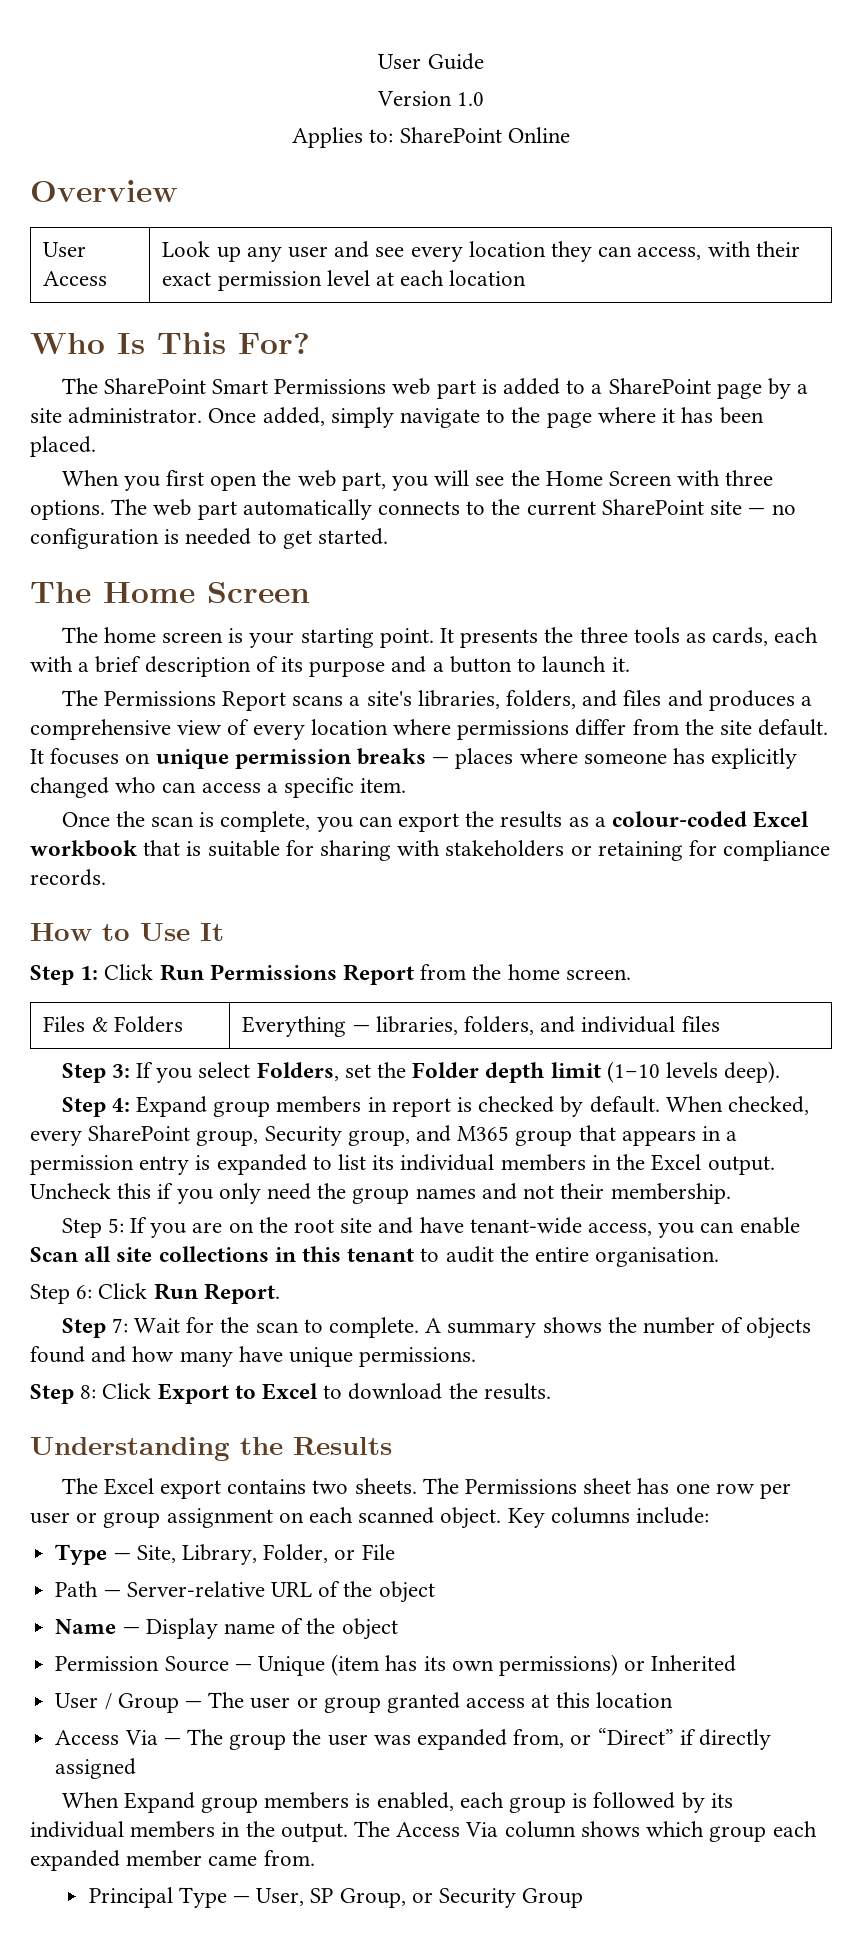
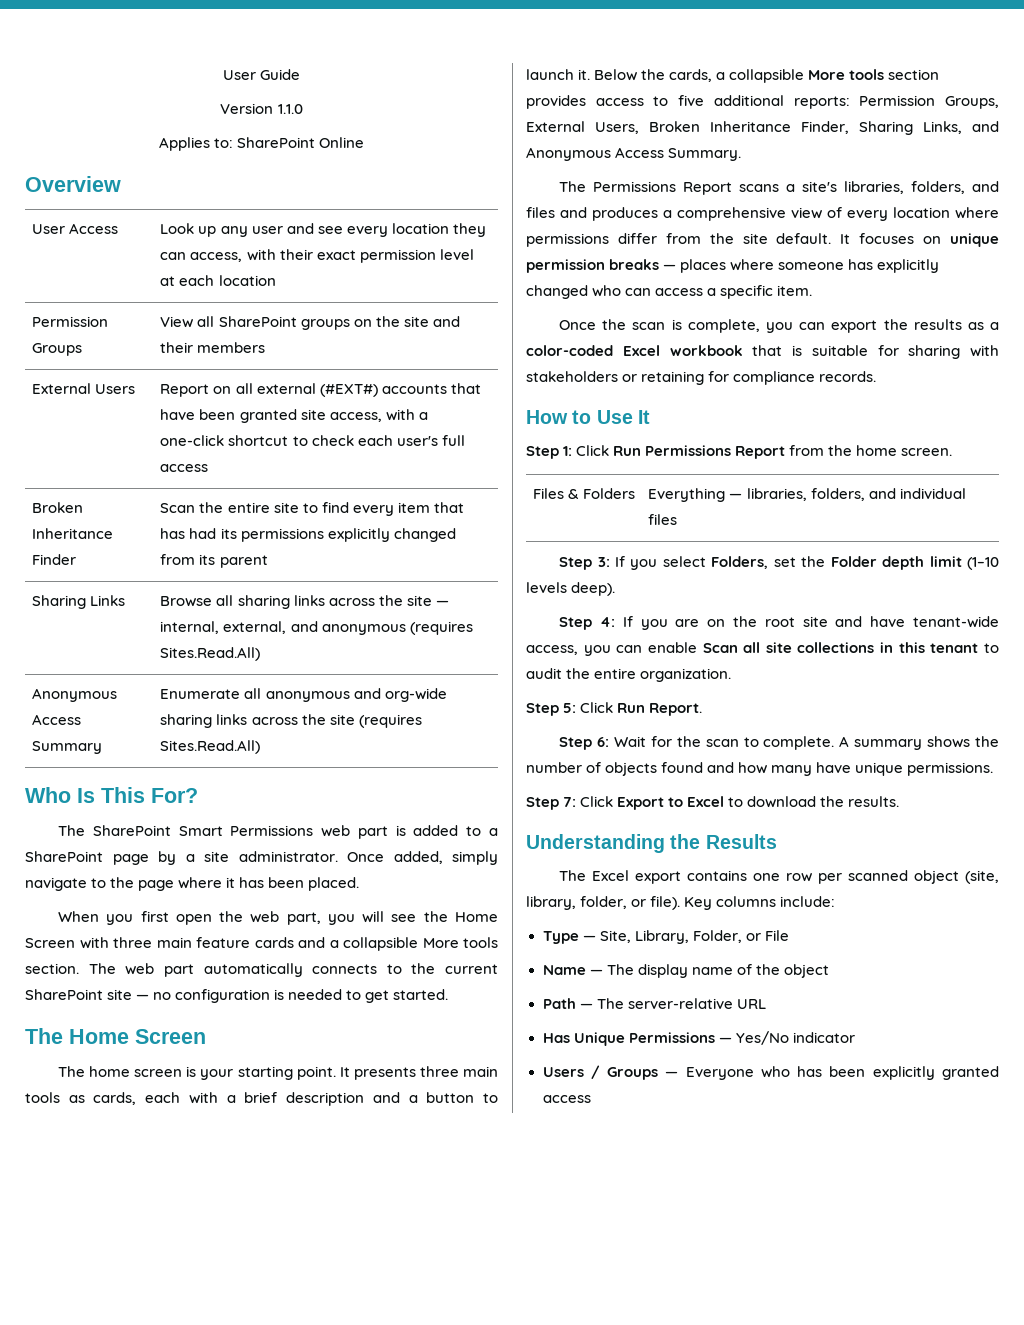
- Version 1.0
+ Version 1.1.0
+ Permission Groups | View all SharePoint groups on the site and their members
+ External Users | Report on all external (#EXT#) accounts that have been granted site access, with a one-click shortcut to check each user's full access
+ Broken Inheritance Finder | Scan the entire site to find every item that has had its permissions explicitly changed from its parent
+ Sharing Links | Browse all sharing links across the site — internal, external, and anonymous (requires Sites.Read.All)
+ Anonymous Access Summary | Enumerate all anonymous and org-wide sharing links across the site (requires Sites.Read.All)
- When you first open the web part, you will see the Home Screen with three options.
+ When you first open the web part, you will see the Home Screen with three main feature cards and a collapsible More tools section.
- It presents the three tools as cards, each with a brief description of its purpose and a button to launch it.
+ It presents three main tools as cards, each with a brief description and a button to launch it. Below the cards, a collapsible More tools section provides access to five additional reports: Permission Groups, External Users, Broken Inheritance Finder, Sharing Links, and Anonymous Access Summary.
- Once the scan is complete, you can export the results as a colour-coded Excel workbook that is suitable for sharing with stakeholders or retaining for compliance records.
+ Once the scan is complete, you can export the results as a color-coded Excel workbook that is suitable for sharing with stakeholders or retaining for compliance records.
- Step 4: Expand group members in report is checked by default. When checked, every SharePoint group, Security group, and M365 group that appears in a permission entry is expanded to list its individual members in the Excel output. Uncheck this if you only need the group names and not their membership.
- Step 5: If you are on the root site and have tenant-wide access, you can enable Scan all site collections in this tenant to audit the entire organisation.
- Step 6: Click Run Report.
+ Step 4: If you are on the root site and have tenant-wide access, you can enable Scan all site collections in this tenant to audit the entire organization.
+ Step 5: Click Run Report.
- Step 7: Wait for the scan to complete.
+ Step 6: Wait for the scan to complete.
- Step 8: Click Export to Excel to download the results.
+ Step 7: Click Export to Excel to download the results.
- The Excel export contains two sheets. The Permissions sheet has one row per user or group assignment on each scanned object.
+ The Excel export contains one row per scanned object (site, library, folder, or file).
- Path — Server-relative URL of the object
- Name — Display name of the object
+ Name — The display name of the object
- Permission Source — Unique (item has its own permissions) or Inherited
- User / Group — The user or group granted access at this location
- Access Via — The group the user was expanded from, or “Direct” if directly assigned
- When Expand group members is enabled, each group is followed by its individual members in the output. The Access Via column shows which group each expanded member came from.
- Principal Type — User, SP Group, or Security Group
+ Path — The server-relative URL
+ Has Unique Permissions — Yes/No indicator
+ Users / Groups — Everyone who has been explicitly granted access

